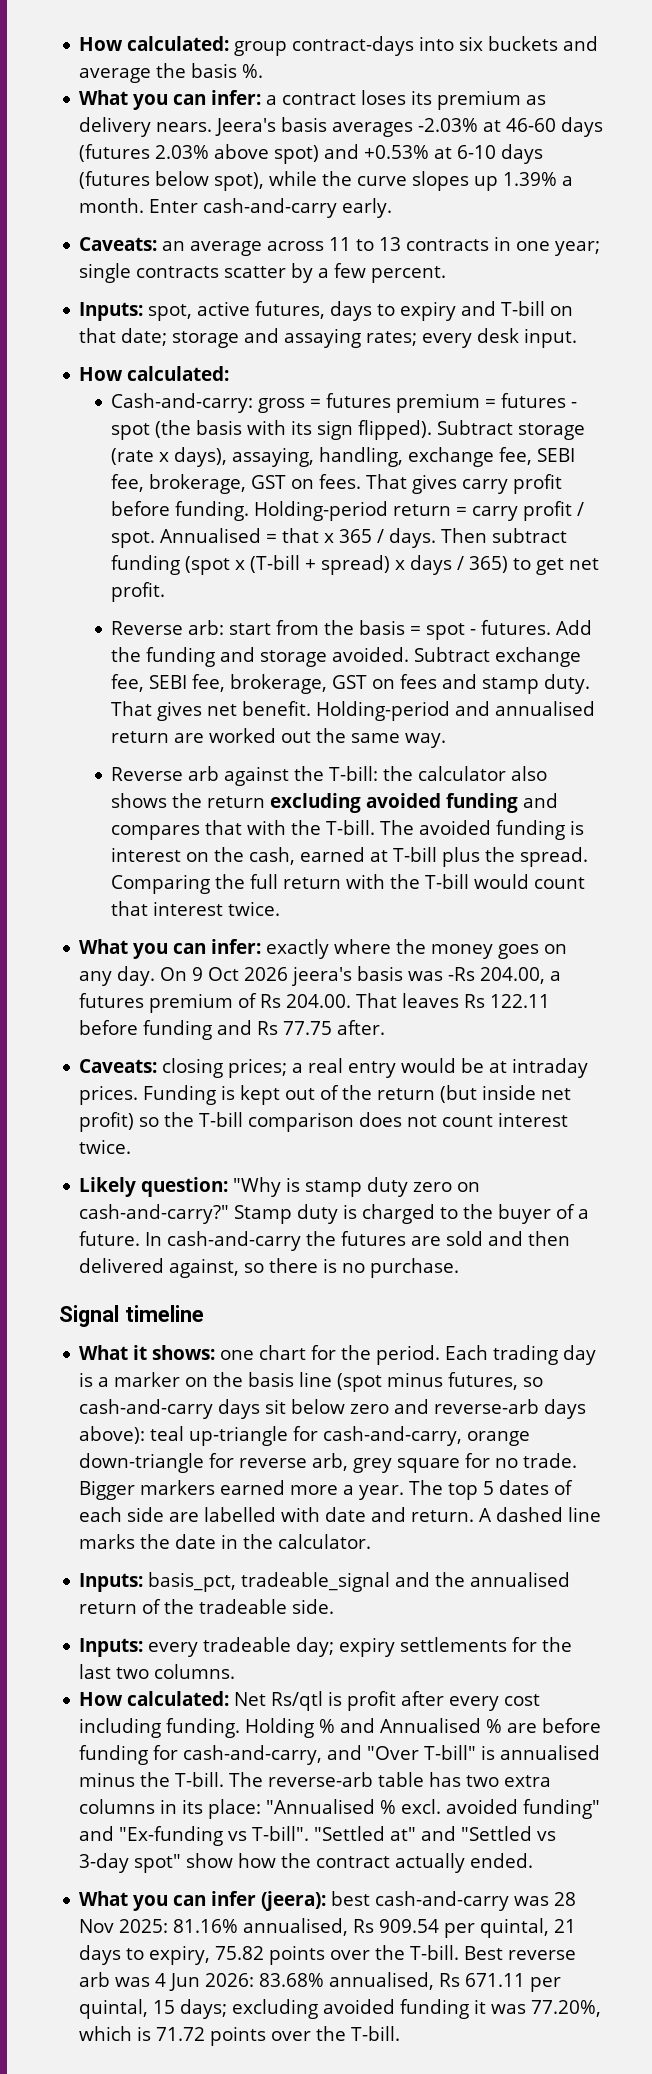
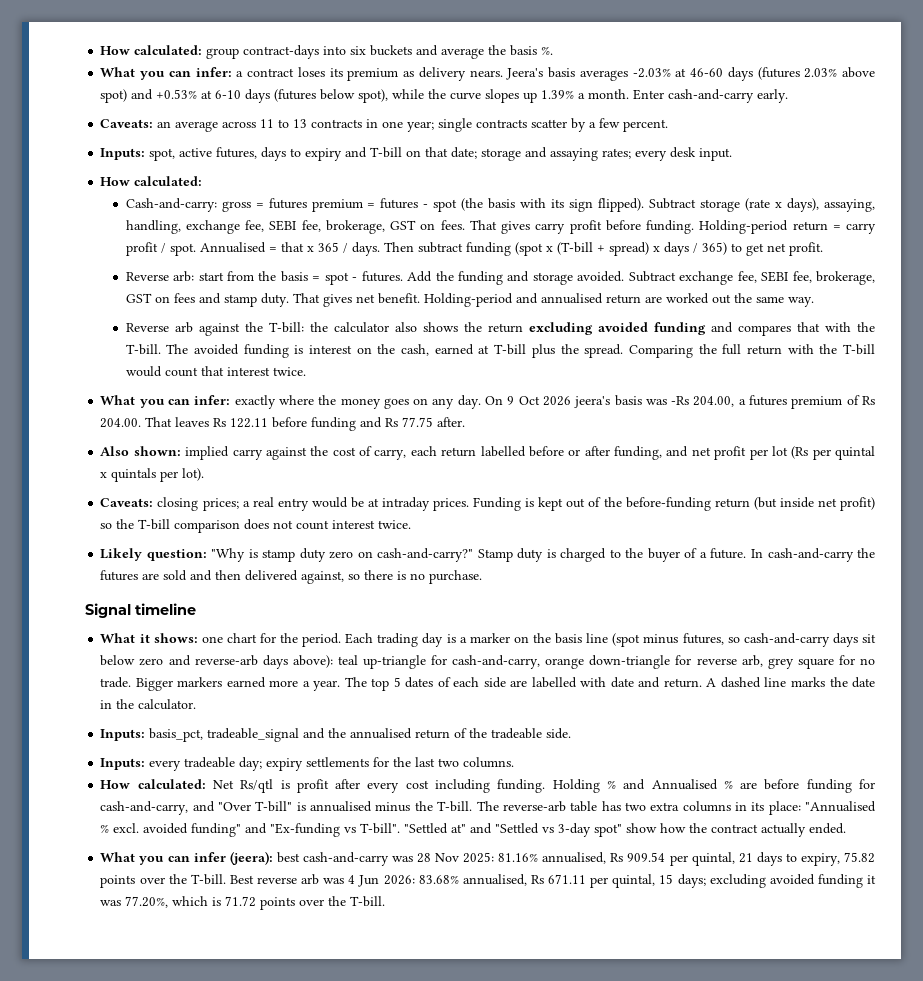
+ Also shown: implied carry against the cost of carry, each return labelled before or after funding, and net profit per lot (Rs per quintal x quintals per lot).
- Funding is kept out of the return (but inside net profit) so the T-bill comparison does not count interest twice.
+ Funding is kept out of the before-funding return (but inside net profit) so the T-bill comparison does not count interest twice.

